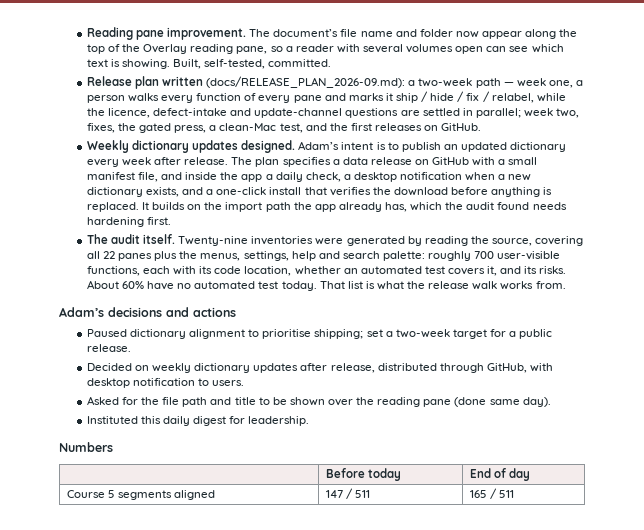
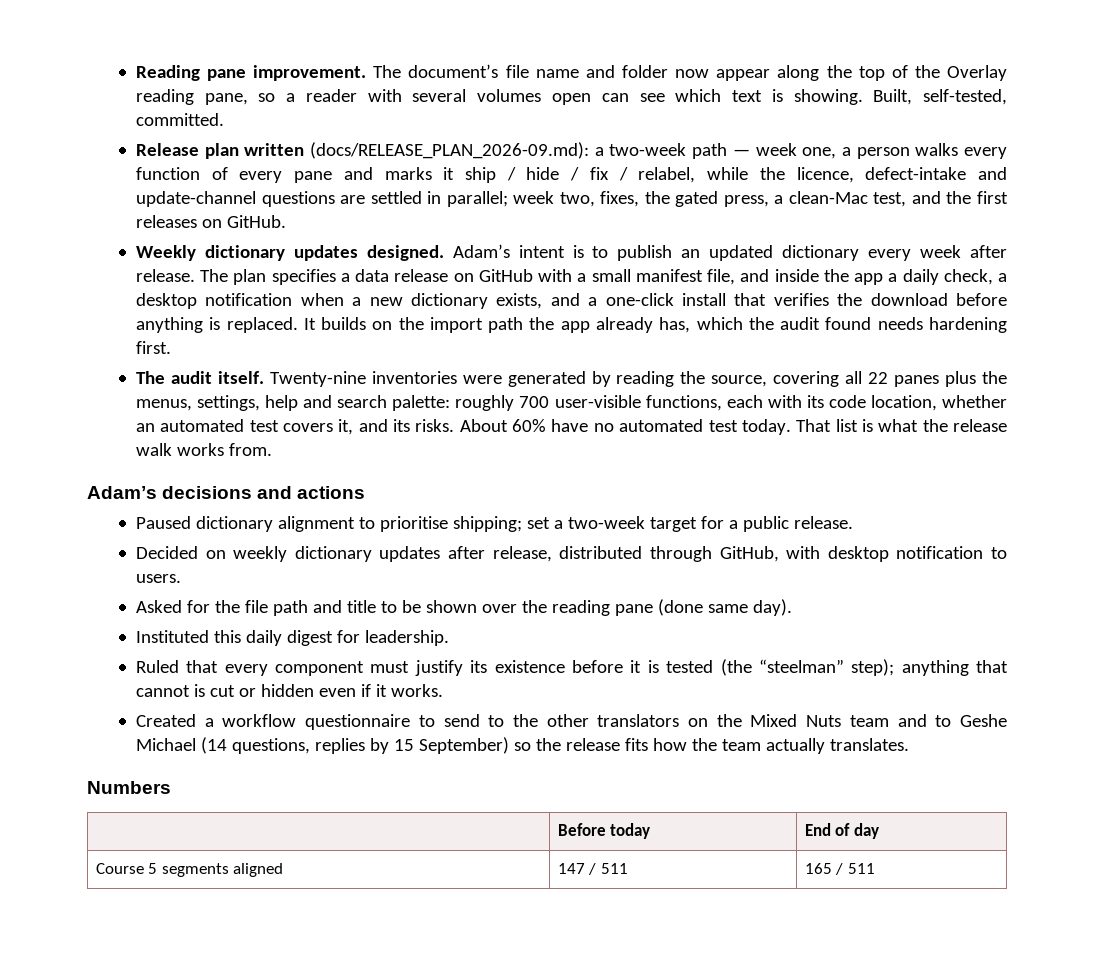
+ Ruled that every component must justify its existence before it is tested (the “steelman” step); anything that cannot is cut or hidden even if it works.
+ Created a workflow questionnaire to send to the other translators on the Mixed Nuts team and to Geshe Michael (14 questions, replies by 15 September) so the release fits how the team actually translates.

